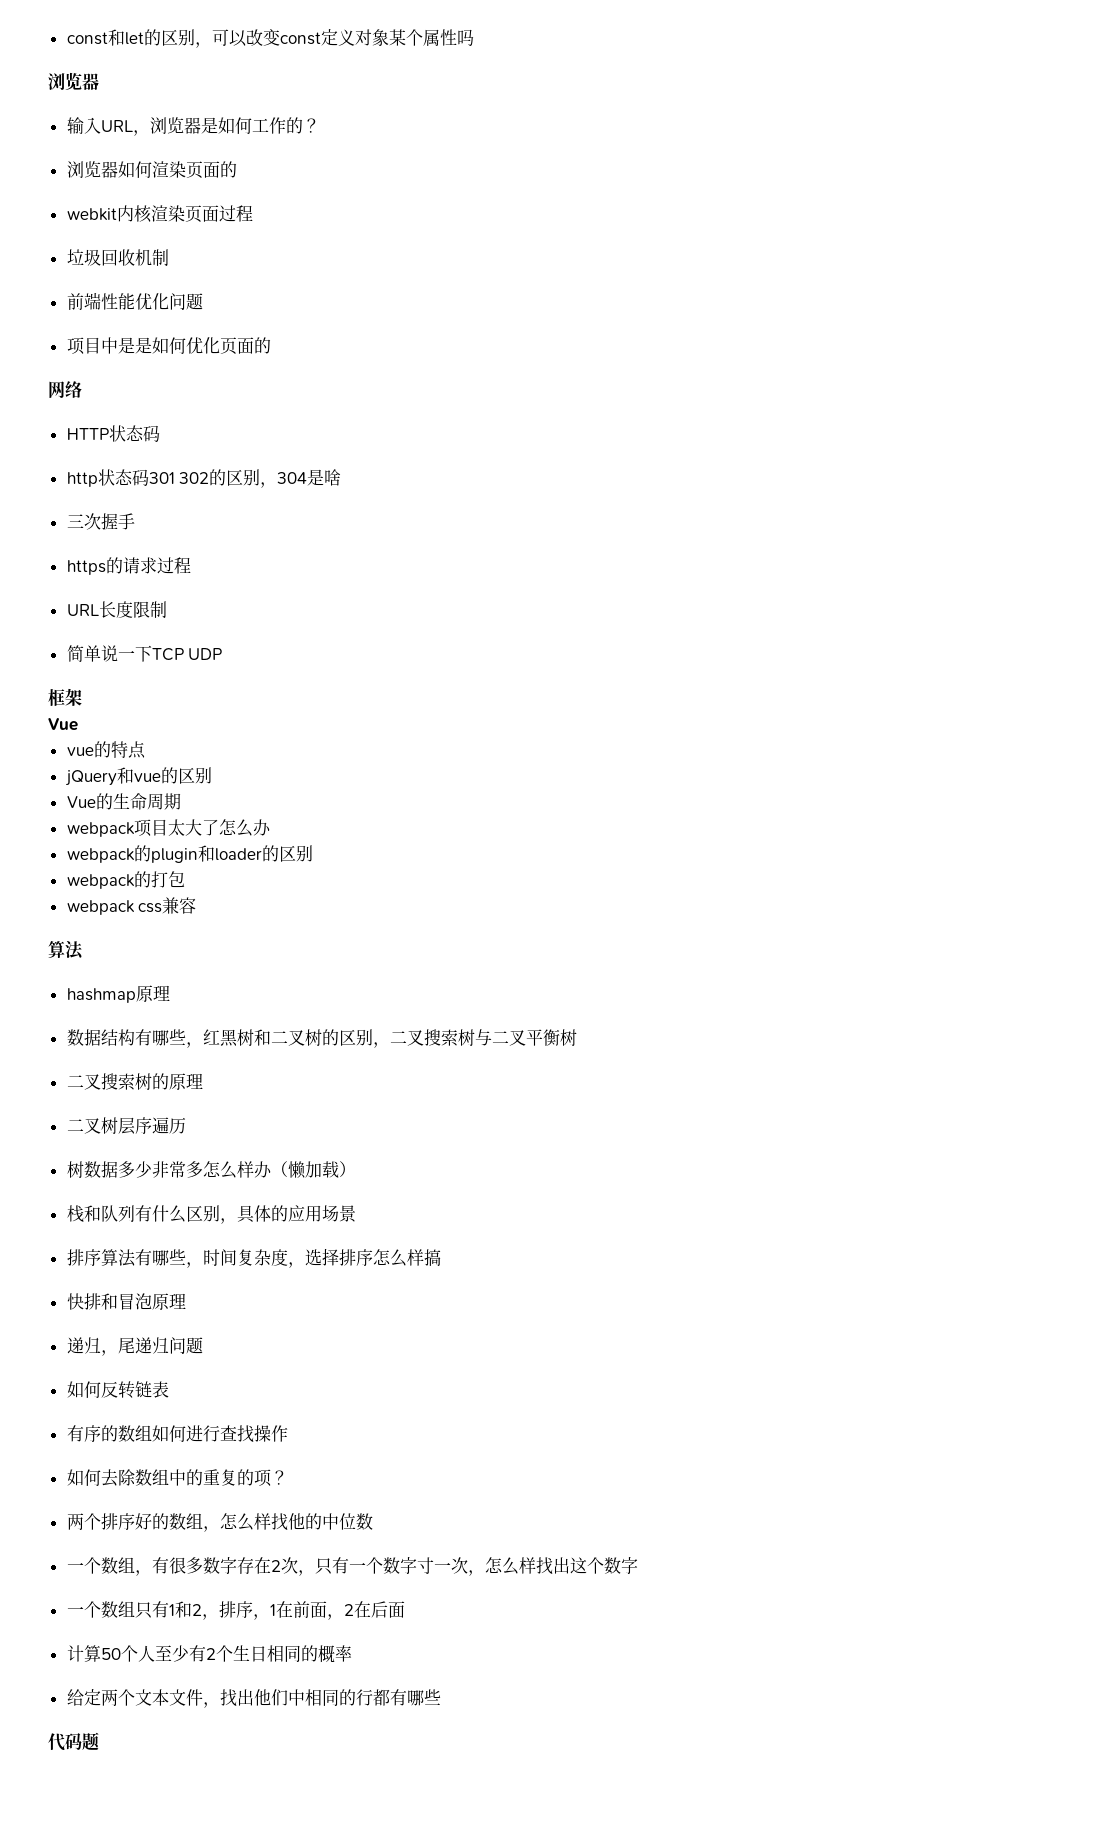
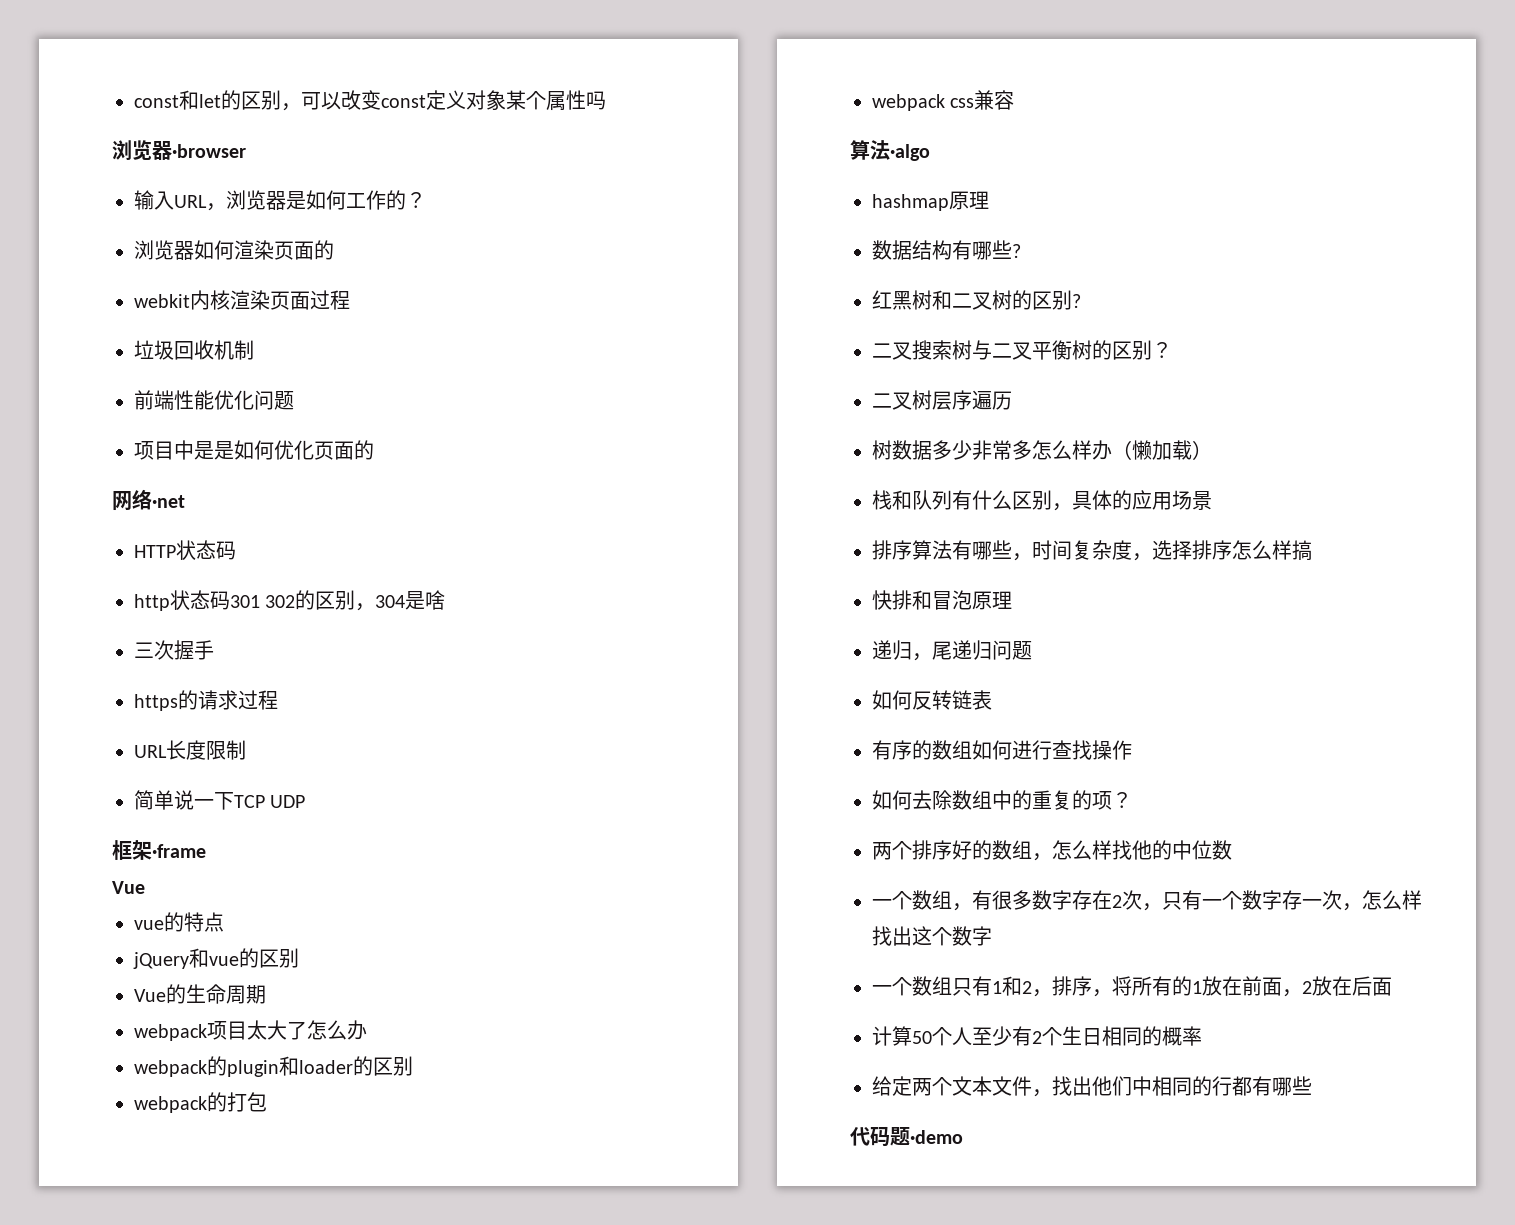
  const和let的区别，可以改变const定义对象某个属性吗
- 浏览器
+ 浏览器·browser
- 网络
+ 网络·net
- 框架
+ 框架·frame
  webpack css兼容
- 算法
+ 算法·algo
- 数据结构有哪些，红黑树和二叉树的区别，二叉搜索树与二叉平衡树
- 二叉搜索树的原理
+ 数据结构有哪些?
+ 红黑树和二叉树的区别?
+ 二叉搜索树与二叉平衡树的区别？
- 一个数组，有很多数字存在2次，只有一个数字寸一次，怎么样找出这个数字
+ 一个数组，有很多数字存在2次，只有一个数字存一次，怎么样找出这个数字
- 一个数组只有1和2，排序，1在前面，2在后面
+ 一个数组只有1和2，排序，将所有的1放在前面，2放在后面
- 代码题
+ 代码题·demo

